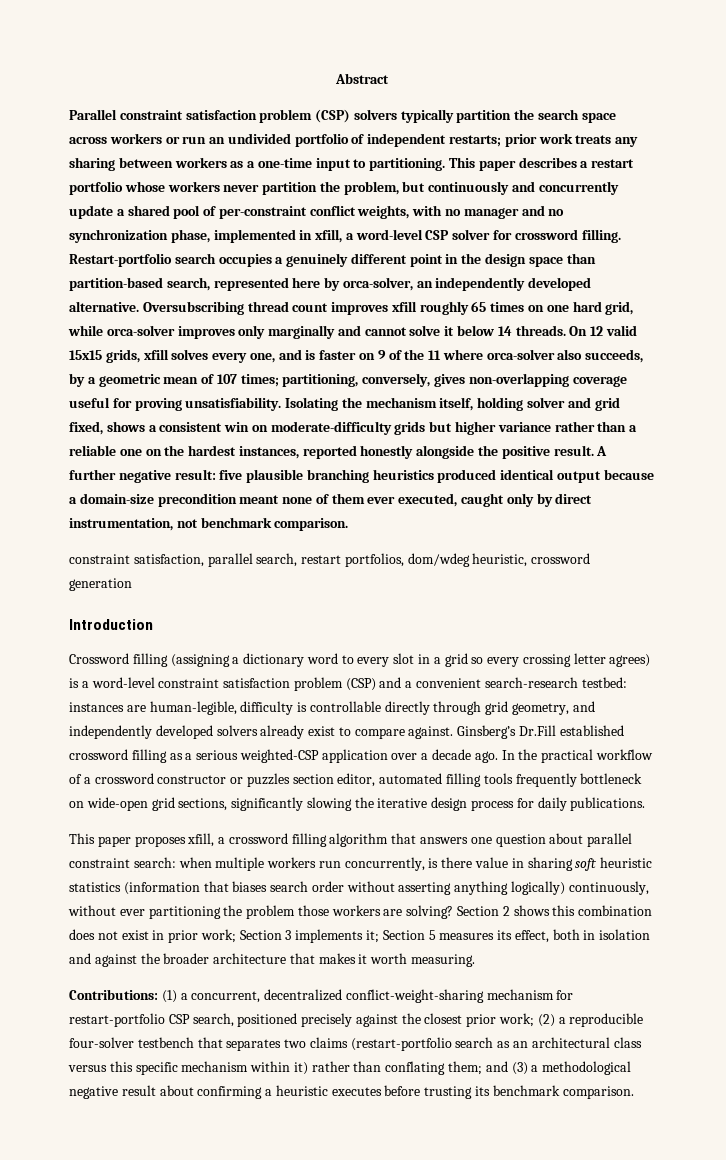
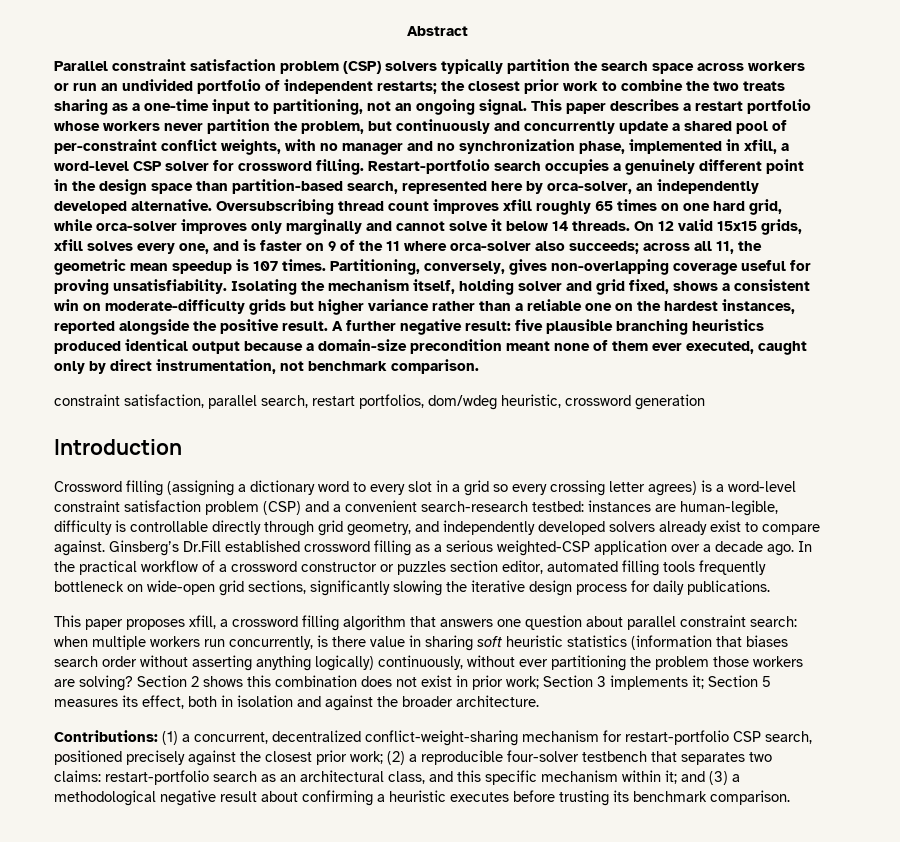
- Parallel constraint satisfaction problem (CSP) solvers typically partition the search space across workers or run an undivided portfolio of independent restarts; prior work treats any sharing between workers as a one-time input to partitioning.
+ Parallel constraint satisfaction problem (CSP) solvers typically partition the search space across workers or run an undivided portfolio of independent restarts; the closest prior work to combine the two treats sharing as a one-time input to partitioning, not an ongoing signal.
- On 12 valid 15x15 grids, xfill solves every one, and is faster on 9 of the 11 where orca-solver also succeeds, by a geometric mean of 107 times; partitioning, conversely, gives non-overlapping coverage useful for proving unsatisfiability.
+ On 12 valid 15x15 grids, xfill solves every one, and is faster on 9 of the 11 where orca-solver also succeeds; across all 11, the geometric mean speedup is 107 times. Partitioning, conversely, gives non-overlapping coverage useful for proving unsatisfiability.
- Isolating the mechanism itself, holding solver and grid fixed, shows a consistent win on moderate-difficulty grids but higher variance rather than a reliable one on the hardest instances, reported honestly alongside the positive result.
+ Isolating the mechanism itself, holding solver and grid fixed, shows a consistent win on moderate-difficulty grids but higher variance rather than a reliable one on the hardest instances, reported alongside the positive result.
- Section 2 shows this combination does not exist in prior work; Section 3 implements it; Section 5 measures its effect, both in isolation and against the broader architecture that makes it worth measuring.
+ Section 2 shows this combination does not exist in prior work; Section 3 implements it; Section 5 measures its effect, both in isolation and against the broader architecture.
- Contributions: (1) a concurrent, decentralized conflict-weight-sharing mechanism for restart-portfolio CSP search, positioned precisely against the closest prior work; (2) a reproducible four-solver testbench that separates two claims (restart-portfolio search as an architectural class versus this specific mechanism within it) rather than conflating them; and (3) a methodological negative result about confirming a heuristic executes before trusting its benchmark comparison.
+ Contributions: (1) a concurrent, decentralized conflict-weight-sharing mechanism for restart-portfolio CSP search, positioned precisely against the closest prior work; (2) a reproducible four-solver testbench that separates two claims: restart-portfolio search as an architectural class, and this specific mechanism within it; and (3) a methodological negative result about confirming a heuristic executes before trusting its benchmark comparison.

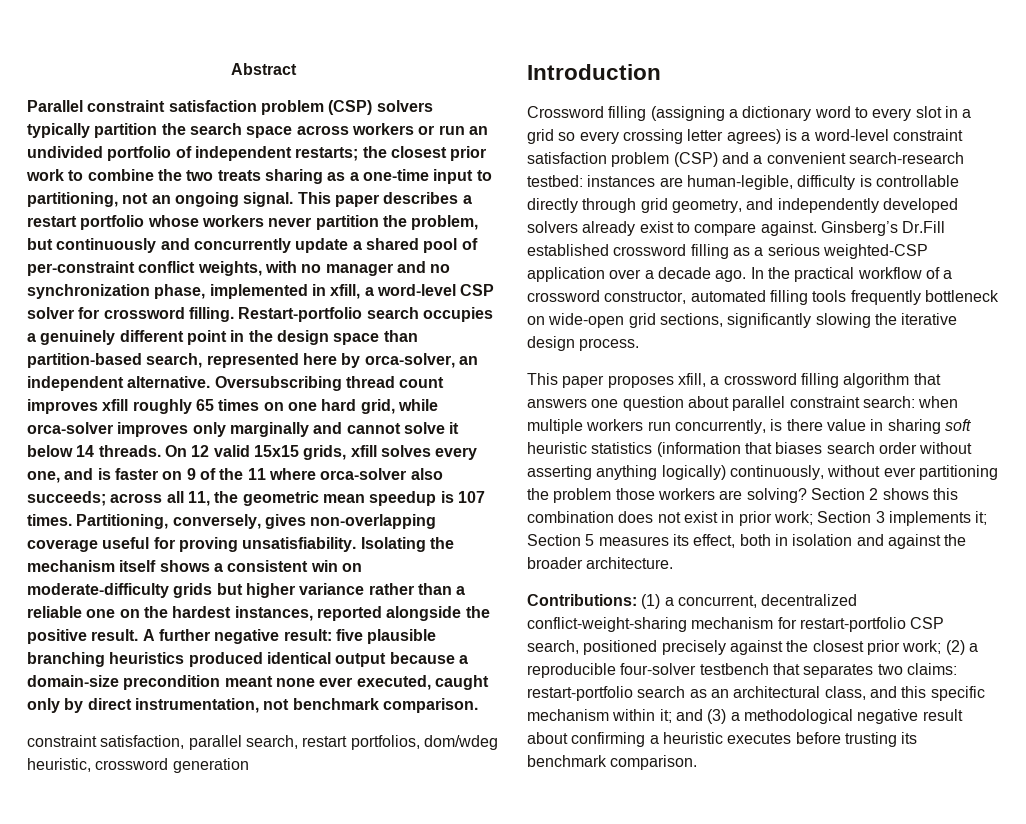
- Restart-portfolio search occupies a genuinely different point in the design space than partition-based search, represented here by orca-solver, an independently developed alternative.
+ Restart-portfolio search occupies a genuinely different point in the design space than partition-based search, represented here by orca-solver, an independent alternative.
- Isolating the mechanism itself, holding solver and grid fixed, shows a consistent win on moderate-difficulty grids but higher variance rather than a reliable one on the hardest instances, reported alongside the positive result.
+ Isolating the mechanism itself shows a consistent win on moderate-difficulty grids but higher variance rather than a reliable one on the hardest instances, reported alongside the positive result.
- A further negative result: five plausible branching heuristics produced identical output because a domain-size precondition meant none of them ever executed, caught only by direct instrumentation, not benchmark comparison.
+ A further negative result: five plausible branching heuristics produced identical output because a domain-size precondition meant none ever executed, caught only by direct instrumentation, not benchmark comparison.
- In the practical workflow of a crossword constructor or puzzles section editor, automated filling tools frequently bottleneck on wide-open grid sections, significantly slowing the iterative design process for daily publications.
+ In the practical workflow of a crossword constructor, automated filling tools frequently bottleneck on wide-open grid sections, significantly slowing the iterative design process.

